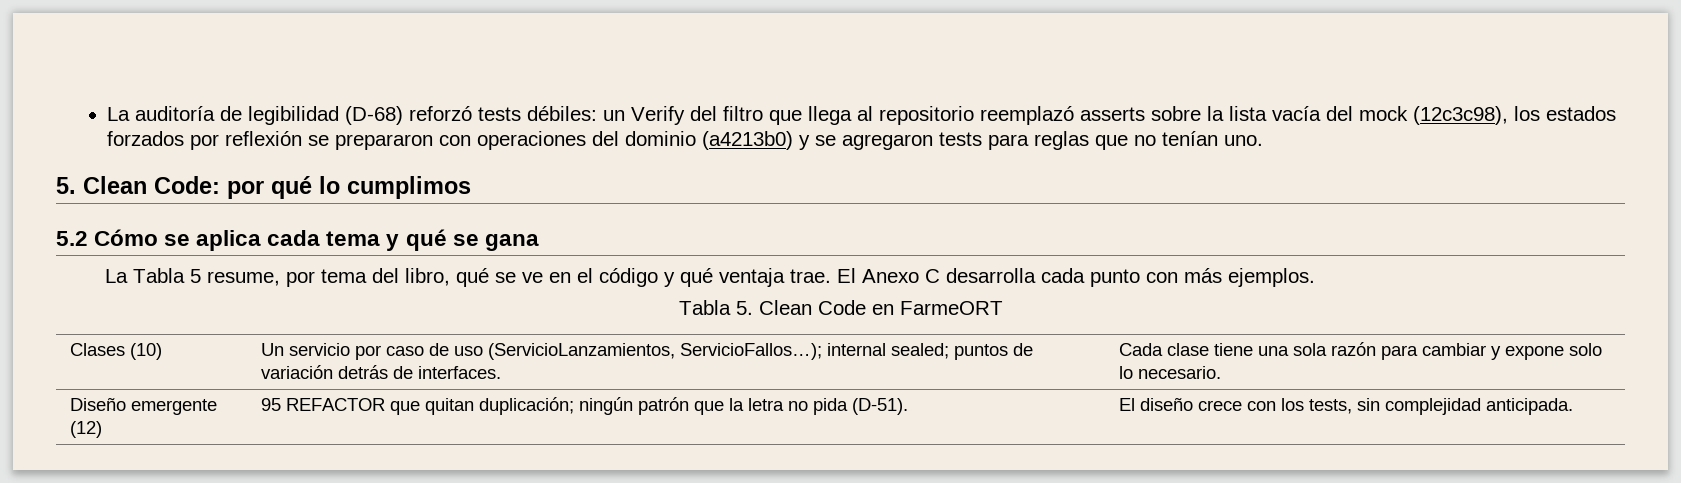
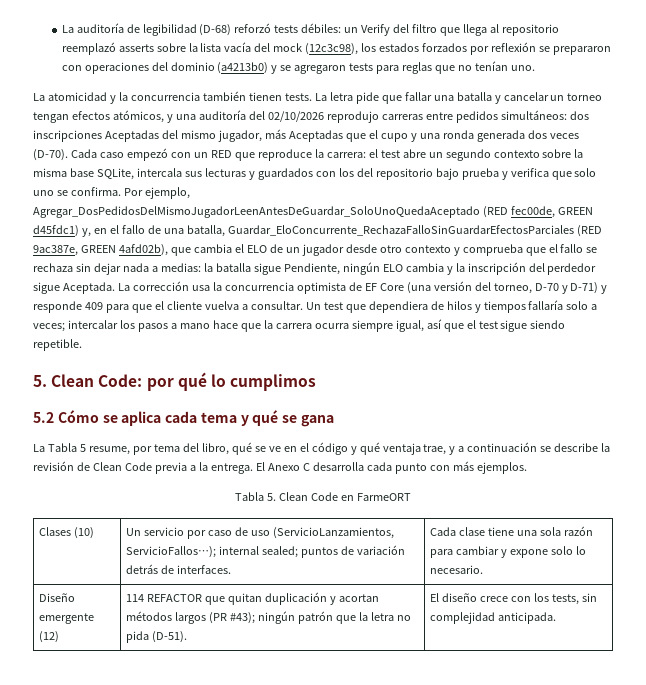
+ La atomicidad y la concurrencia también tienen tests. La letra pide que fallar una batalla y cancelar un torneo tengan efectos atómicos, y una auditoría del 02/10/2026 reprodujo carreras entre pedidos simultáneos: dos inscripciones Aceptadas del mismo jugador, más Aceptadas que el cupo y una ronda generada dos veces (D-70). Cada caso empezó con un RED que reproduce la carrera: el test abre un segundo contexto sobre la misma base SQLite, intercala sus lecturas y guardados con los del repositorio bajo prueba y verifica que solo uno se confirma. Por ejemplo, Agregar_DosPedidosDelMismoJugadorLeenAntesDeGuardar_SoloUnoQuedaAceptado (RED fec00de, GREEN d45fdc1) y, en el fallo de una batalla, Guardar_EloConcurrente_RechazaFalloSinGuardarEfectosParciales (RED 9ac387e, GREEN 4afd02b), que cambia el ELO de un jugador desde otro contexto y comprueba que el fallo se rechaza sin dejar nada a medias: la batalla sigue Pendiente, ningún ELO cambia y la inscripción del perdedor sigue Aceptada. La corrección usa la concurrencia optimista de EF Core (una versión del torneo, D-70 y D-71) y responde 409 para que el cliente vuelva a consultar. Un test que dependiera de hilos y tiempos fallaría solo a veces; intercalar los pasos a mano hace que la carrera ocurra siempre igual, así que el test sigue siendo repetible.
- La Tabla 5 resume, por tema del libro, qué se ve en el código y qué ventaja trae.
+ La Tabla 5 resume, por tema del libro, qué se ve en el código y qué ventaja trae, y a continuación se describe la revisión de Clean Code previa a la entrega.
- Diseño emergente (12) | 95 REFACTOR que quitan duplicación; ningún patrón que la letra no pida (D-51). | El diseño crece con los tests, sin complejidad anticipada.
+ Diseño emergente (12) | 114 REFACTOR que quitan duplicación y acortan métodos largos (PR #43); ningún patrón que la letra no pida (D-51). | El diseño crece con los tests, sin complejidad anticipada.

